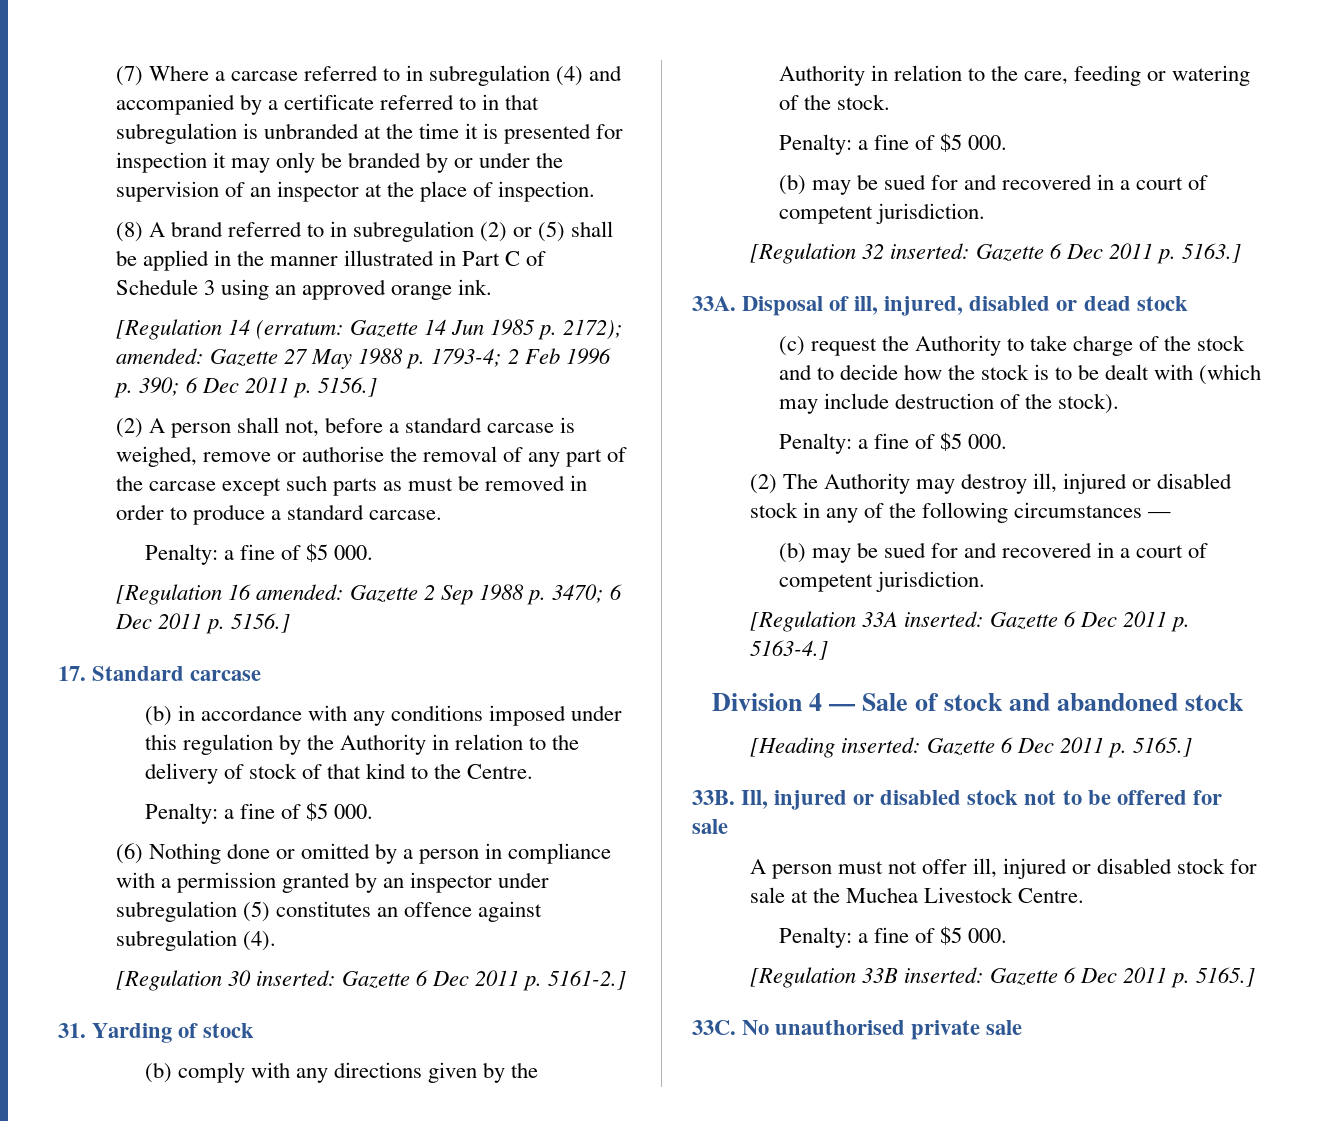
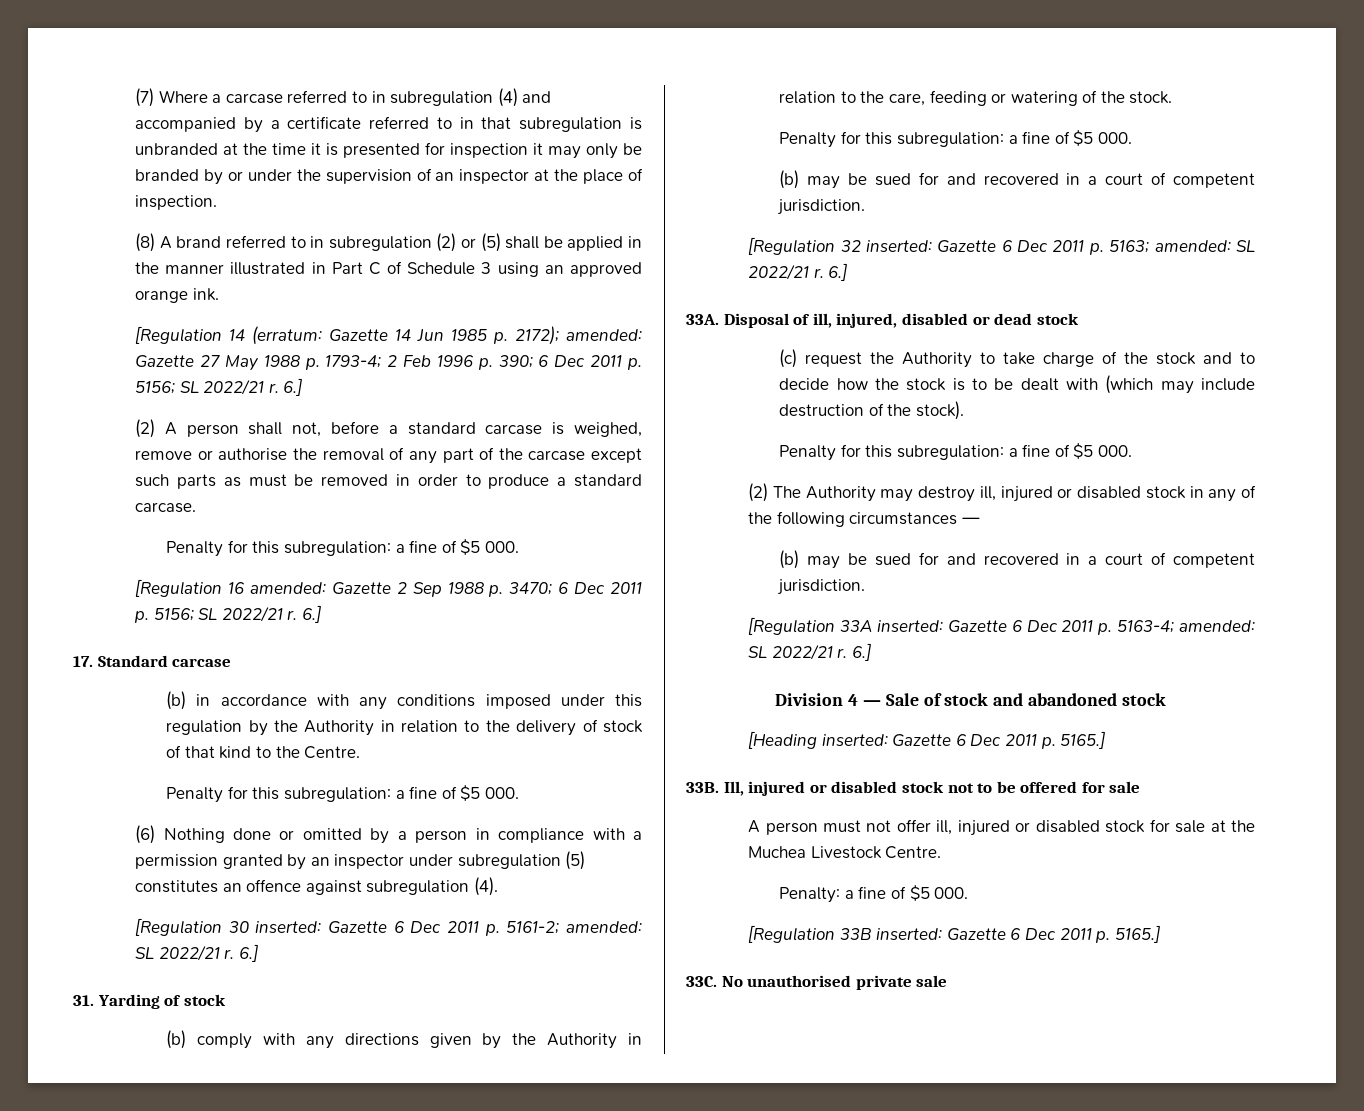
- [Regulation 14 (erratum: Gazette 14 Jun 1985 p. 2172); amended: Gazette 27 May 1988 p. 1793-4; 2 Feb 1996 p. 390; 6 Dec 2011 p. 5156.]
+ [Regulation 14 (erratum: Gazette 14 Jun 1985 p. 2172); amended: Gazette 27 May 1988 p. 1793-4; 2 Feb 1996 p. 390; 6 Dec 2011 p. 5156; SL 2022/21 r. 6.]
  (2) A person shall not, before a standard carcase is weighed, remove or authorise the removal of any part of the carcase except such parts as must be removed in order to produce a standard carcase.
- Penalty: a fine of $5 000.
+ Penalty for this subregulation: a fine of $5 000.
- [Regulation 16 amended: Gazette 2 Sep 1988 p. 3470; 6 Dec 2011 p. 5156.]
+ [Regulation 16 amended: Gazette 2 Sep 1988 p. 3470; 6 Dec 2011 p. 5156; SL 2022/21 r. 6.]
  (b) in accordance with any conditions imposed under this regulation by the Authority in relation to the delivery of stock of that kind to the Centre.
- Penalty: a fine of $5 000.
+ Penalty for this subregulation: a fine of $5 000.
- [Regulation 30 inserted: Gazette 6 Dec 2011 p. 5161-2.]
+ [Regulation 30 inserted: Gazette 6 Dec 2011 p. 5161-2; amended: SL 2022/21 r. 6.]
  (b) comply with any directions given by the Authority in relation to the care, feeding or watering of the stock.
- Penalty: a fine of $5 000.
+ Penalty for this subregulation: a fine of $5 000.
- [Regulation 32 inserted: Gazette 6 Dec 2011 p. 5163.]
+ [Regulation 32 inserted: Gazette 6 Dec 2011 p. 5163; amended: SL 2022/21 r. 6.]
  (c) request the Authority to take charge of the stock and to decide how the stock is to be dealt with (which may include destruction of the stock).
- Penalty: a fine of $5 000.
+ Penalty for this subregulation: a fine of $5 000.
- [Regulation 33A inserted: Gazette 6 Dec 2011 p. 5163-4.]
+ [Regulation 33A inserted: Gazette 6 Dec 2011 p. 5163-4; amended: SL 2022/21 r. 6.]

